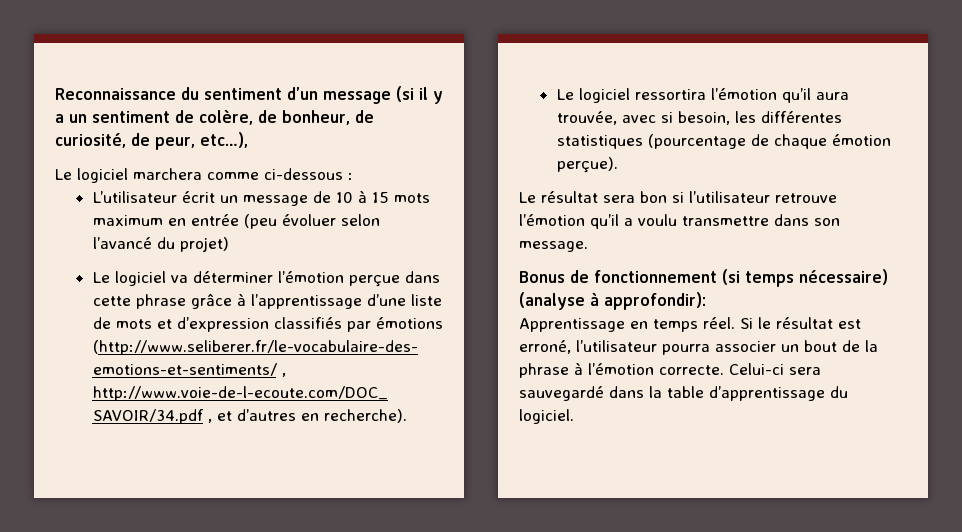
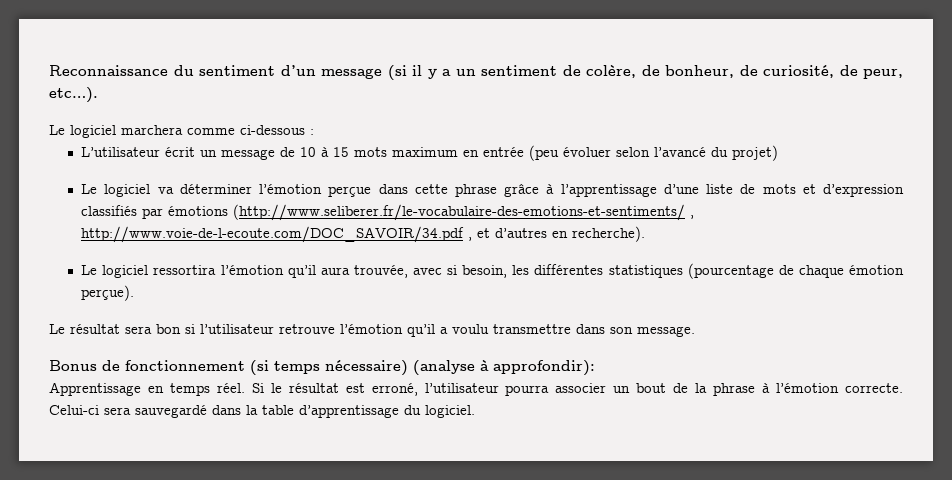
- Reconnaissance du sentiment d’un message (si il y a un sentiment de colère, de bonheur, de curiosité, de peur, etc…),
+ Reconnaissance du sentiment d’un message (si il y a un sentiment de colère, de bonheur, de curiosité, de peur, etc…).

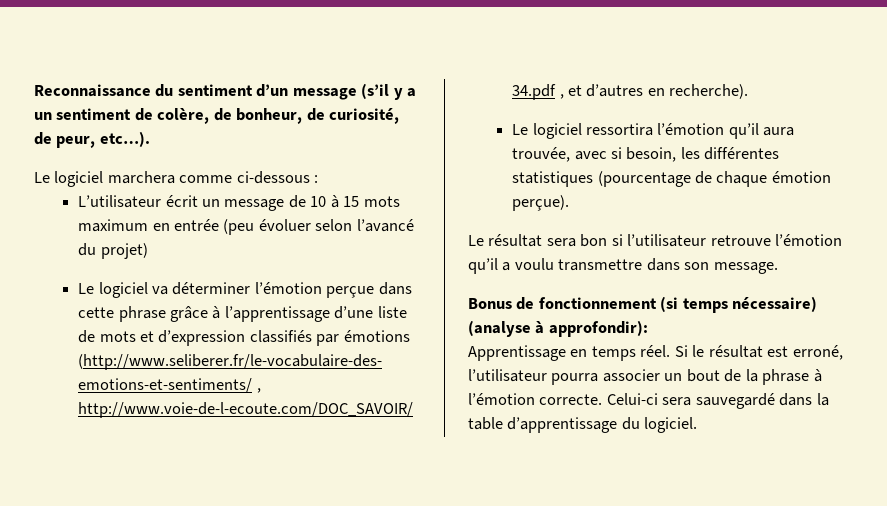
- Reconnaissance du sentiment d’un message (si il y a un sentiment de colère, de bonheur, de curiosité, de peur, etc…).
+ Reconnaissance du sentiment d’un message (s’il y a un sentiment de colère, de bonheur, de curiosité, de peur, etc…).

